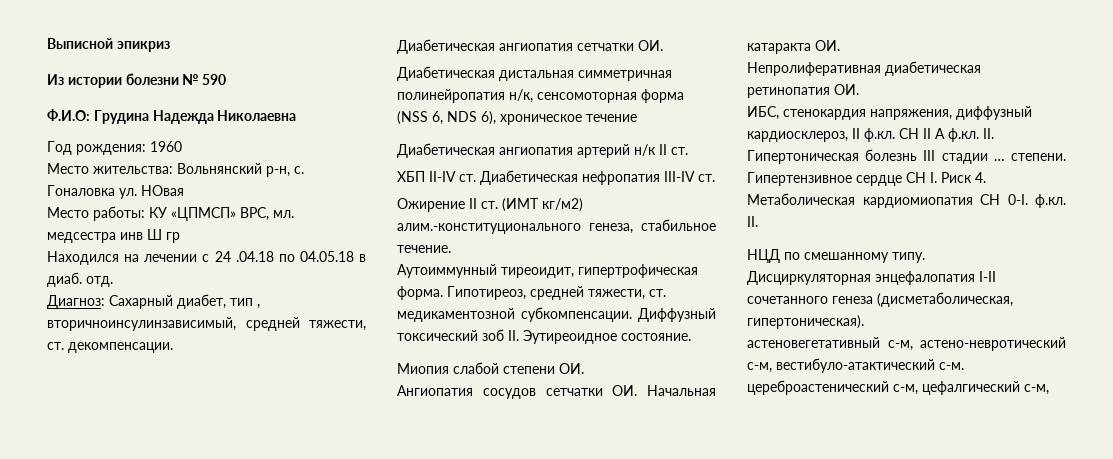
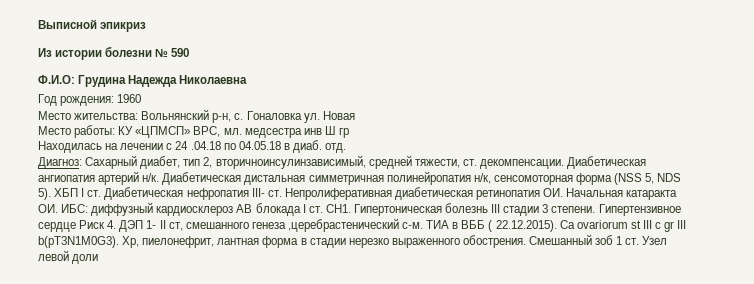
- Гоналовка ул. НОвая
+ Гоналовка ул. Новая
- Находился на лечении с 24 .04.18 по 04.05.18 в диаб. отд.
+ Находилась на лечении с 24 .04.18 по 04.05.18 в диаб. отд.
- Диагноз: Сахарный диабет, тип , вторичноинсулинзависимый, средней тяжести, ст. декомпенсации.
- Диабетическая ангиопатия сетчатки ОИ.
- Диабетическая дистальная симметричная полинейропатия н/к, сенсомоторная форма (NSS 6, NDS 6), хроническое течение
- Диабетическая ангиопатия артерий н/к II ст.
- ХБП II-IV ст. Диабетическая нефропатия III-IV ст.
- Ожирение II ст. (ИМТ кг/м2) алим.-конституционального генеза, стабильное течение.
- Аутоиммунный тиреоидит, гипертрофическая форма. Гипотиреоз, средней тяжести, ст. медикаментозной субкомпенсации. Диффузный токсический зоб II. Эутиреоидное состояние.
- Миопия слабой степени ОИ.
- Ангиопатия сосудов сетчатки ОИ. Начальная катаракта ОИ.
- Непролиферативная диабетическая ретинопатия ОИ.
- ИБС, стенокардия напряжения, диффузный кардиосклероз, II ф.кл. СН II А ф.кл. II. Гипертоническая болезнь III стадии … степени.
+ Диагноз: Сахарный диабет, тип 2, вторичноинсулинзависимый, средней тяжести, ст. декомпенсации. Диабетическая ангиопатия артерий н/к. Диабетическая дистальная симметричная полинейропатия н/к, сенсомоторная форма (NSS 5, NDS 5). ХБП I ст. Диабетическая нефропатия III- ст. Непролиферативная диабетическая ретинопатия ОИ. Начальная катаракта ОИ. ИБС: диффузный кардиосклероз АВ блокада I ст. СН1. Гипертоническая болезнь III стадии 3 степени.
- Гипертензивное сердце СН I. Риск 4. Метаболическая кардиомиопатия СН 0-I. ф.кл. II.
- НЦД по смешанному типу.
- Дисциркуляторная энцефалопатия I-II сочетанного генеза (дисметаболическая, гипертоническая).
- астеновегетативный с-м, астено-невротический с-м, вестибуло-атактический с-м. цереброастенический с-м, цефалгический с-м,
+ Гипертензивное сердце Риск 4. ДЭП 1- II ст, смешанного генеза ,церебрастенический с-м. ТИА в ВББ ( 22.12.2015). Ca ovariorum st III c gr III b(pT3N1M0G3). Хр, пиелонефрит, лантная форма в стадии нерезко выраженного обострения. Смешанный зоб 1 ст. Узел левой доли

